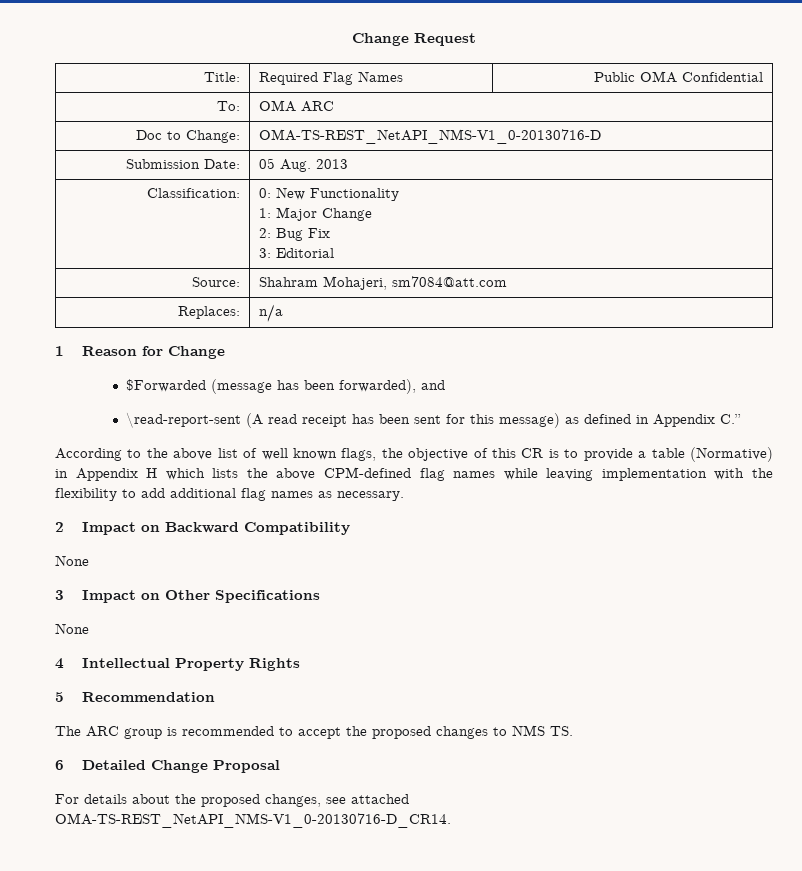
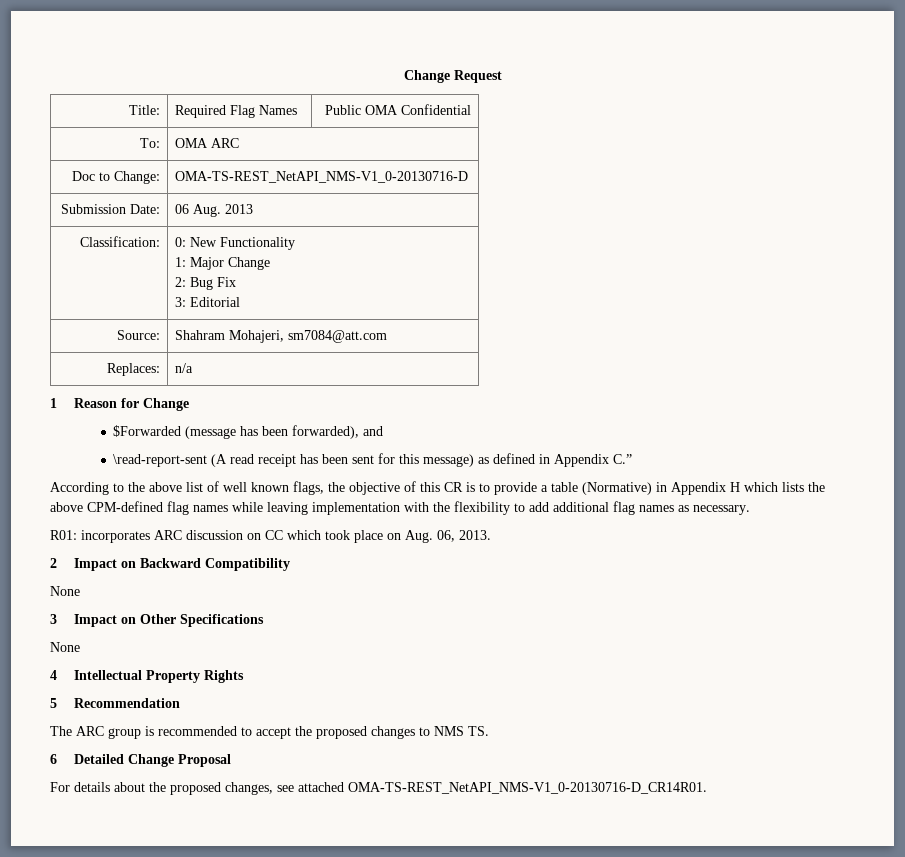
- Submission Date: | 05 Aug. 2013
+ Submission Date: | 06 Aug. 2013
+ R01: incorporates ARC discussion on CC which took place on Aug. 06, 2013.
- For details about the proposed changes, see attached OMA-TS-REST_NetAPI_NMS-V1_0-20130716-D_CR14.
+ For details about the proposed changes, see attached OMA-TS-REST_NetAPI_NMS-V1_0-20130716-D_CR14R01.

